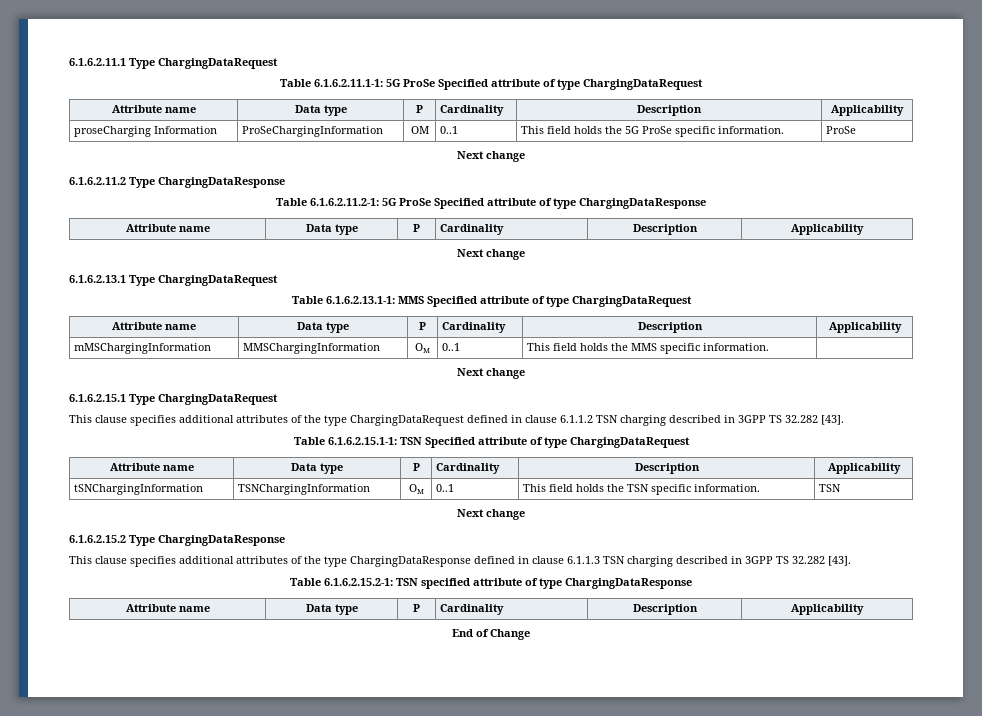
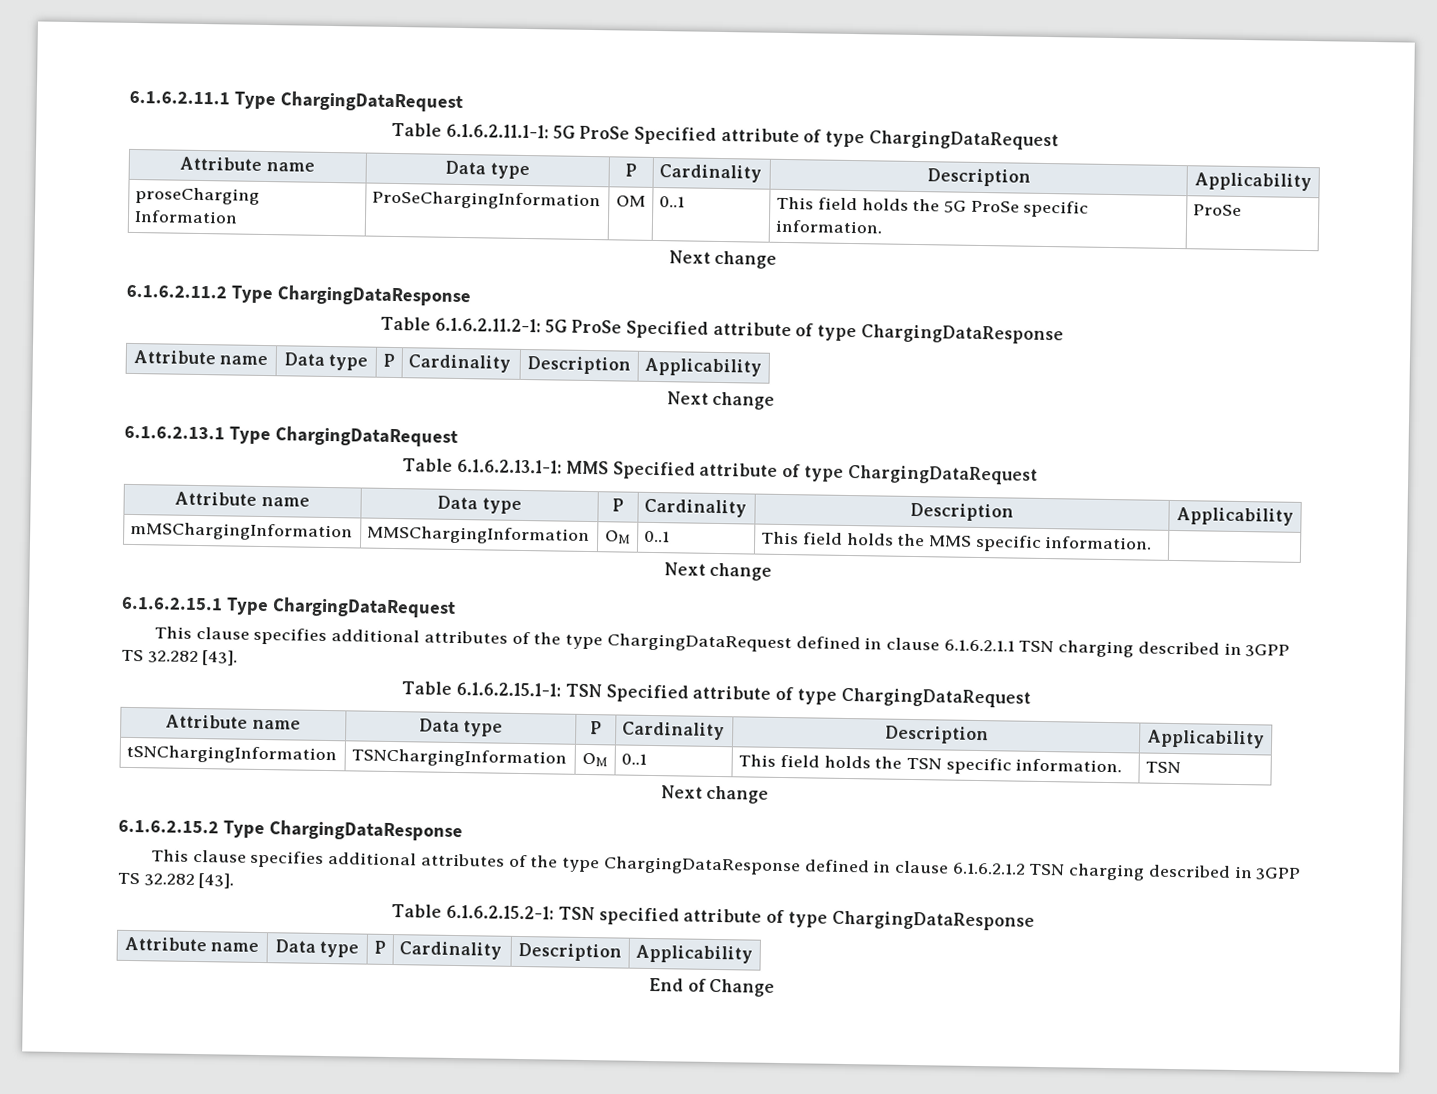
- This clause specifies additional attributes of the type ChargingDataRequest defined in clause 6.1.1.2 TSN charging described in 3GPP TS 32.282 [43].
+ This clause specifies additional attributes of the type ChargingDataRequest defined in clause 6.1.6.2.1.1 TSN charging described in 3GPP TS 32.282 [43].
- This clause specifies additional attributes of the type ChargingDataResponse defined in clause 6.1.1.3 TSN charging described in 3GPP TS 32.282 [43].
+ This clause specifies additional attributes of the type ChargingDataResponse defined in clause 6.1.6.2.1.2 TSN charging described in 3GPP TS 32.282 [43].

